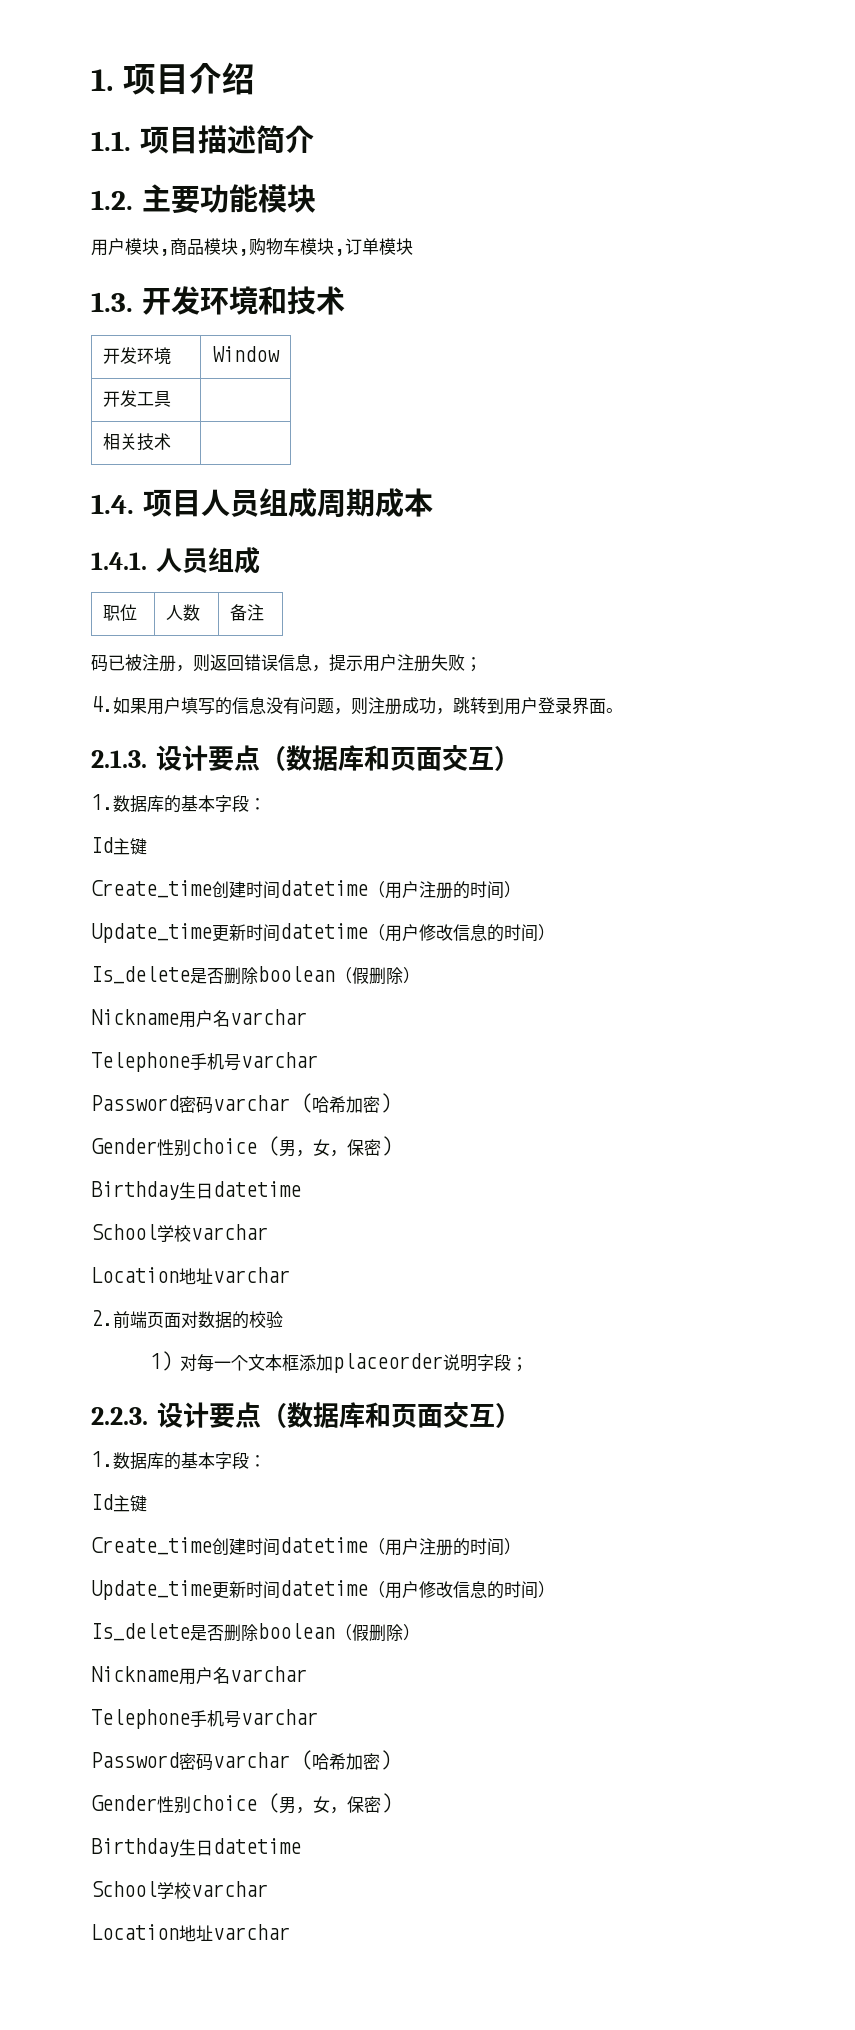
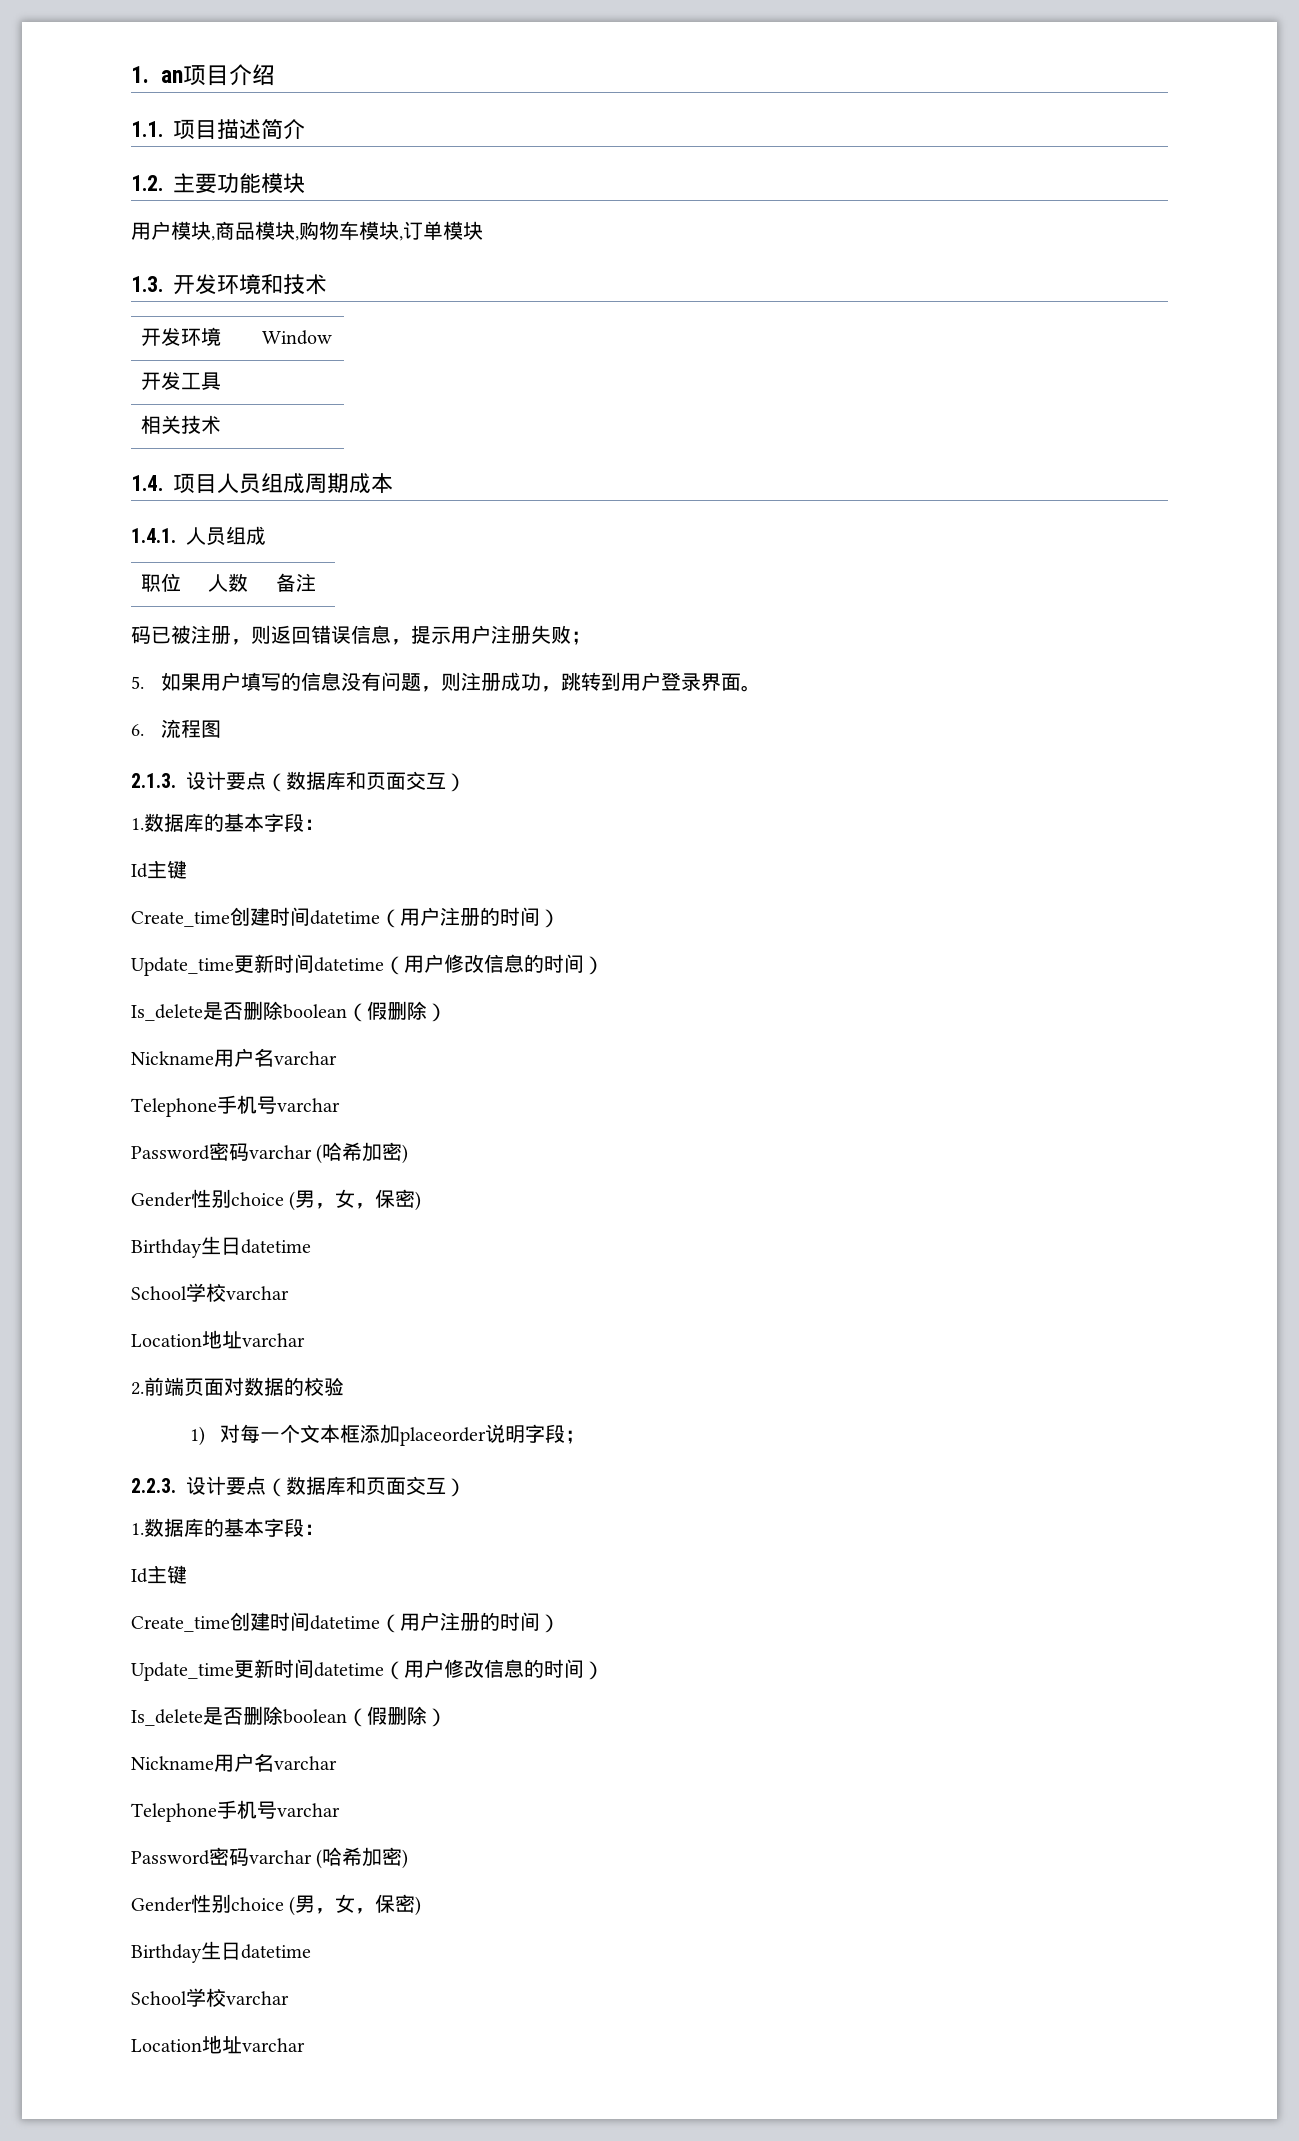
- 1.项目介绍
+ 1. an项目介绍
- 4.如果用户填写的信息没有问题，则注册成功，跳转到用户登录界面。
+ 5.如果用户填写的信息没有问题，则注册成功，跳转到用户登录界面。
+ 6.流程图

